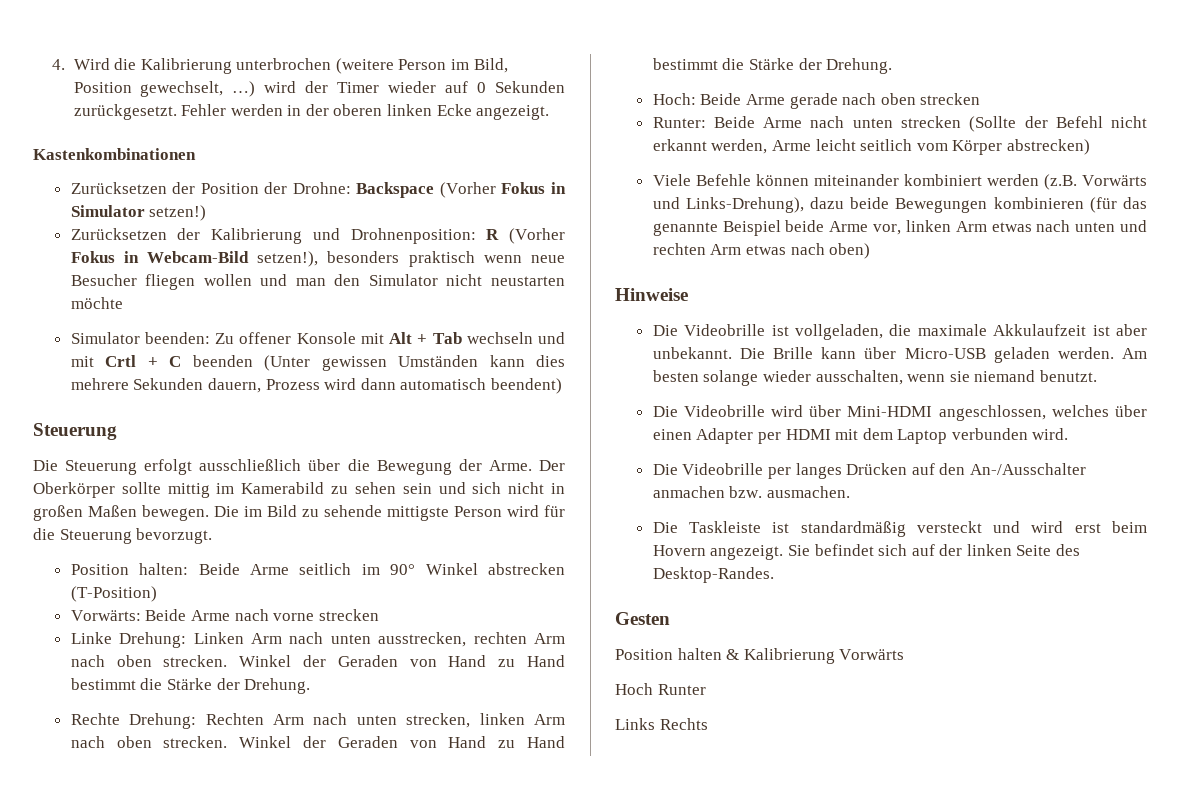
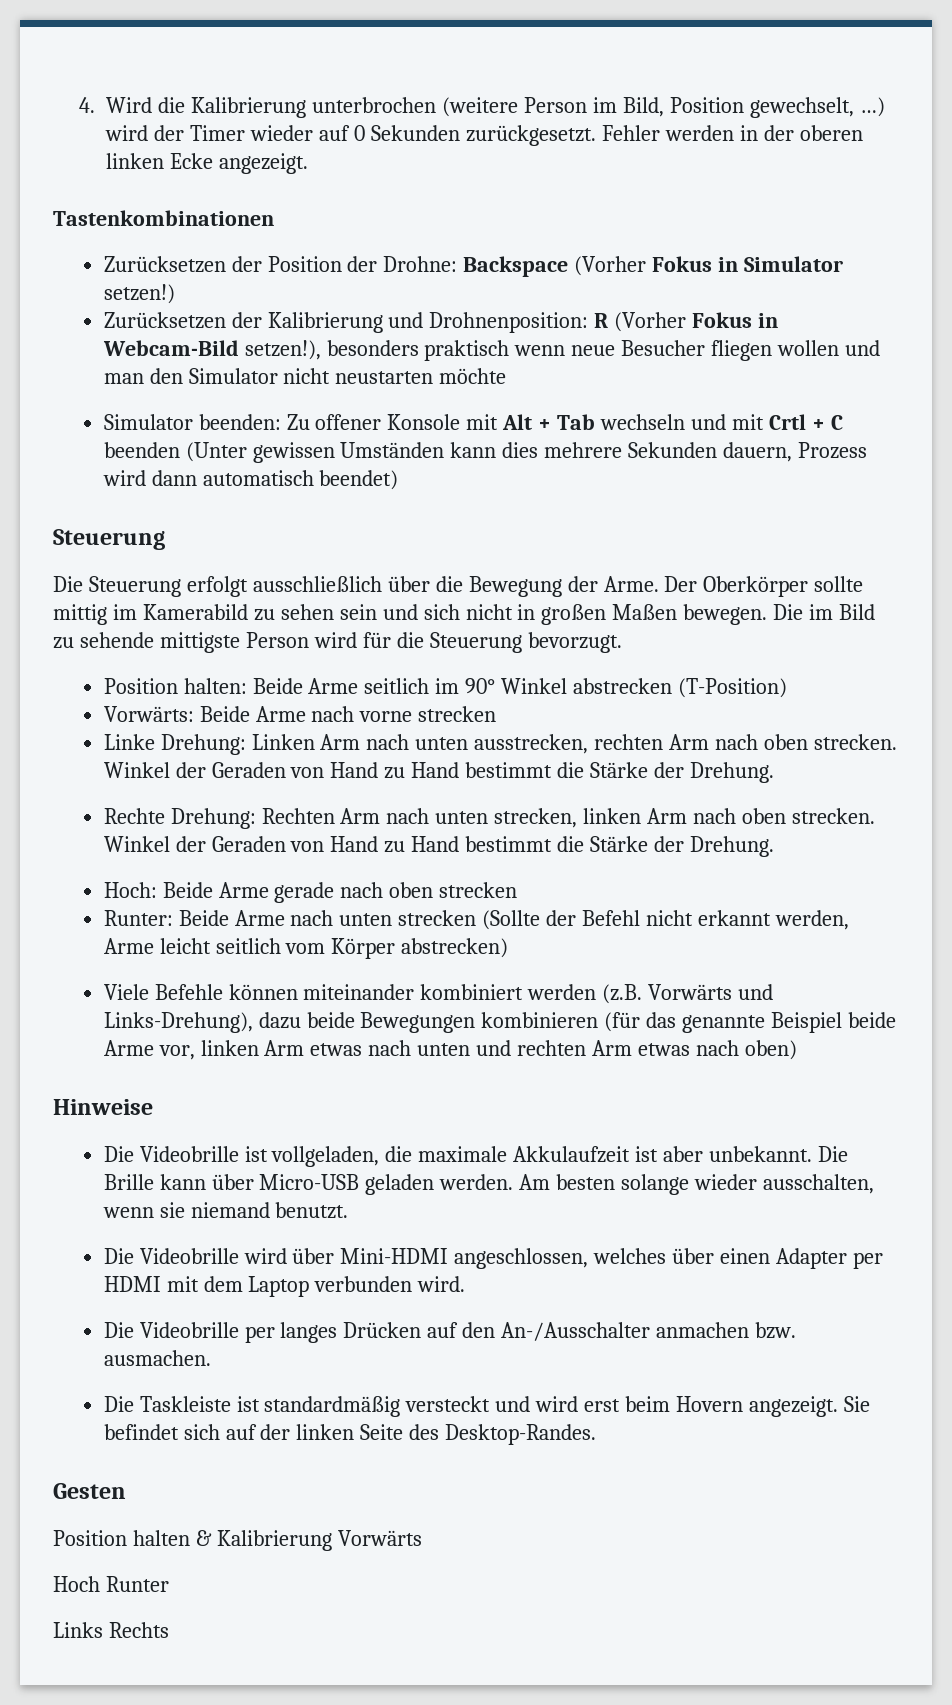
- Kastenkombinationen
+ Tastenkombinationen
- Simulator beenden: Zu offener Konsole mit Alt + Tab wechseln und mit Crtl + C beenden (Unter gewissen Umständen kann dies mehrere Sekunden dauern, Prozess wird dann automatisch beendent)
+ Simulator beenden: Zu offener Konsole mit Alt + Tab wechseln und mit Crtl + C beenden (Unter gewissen Umständen kann dies mehrere Sekunden dauern, Prozess wird dann automatisch beendet)

